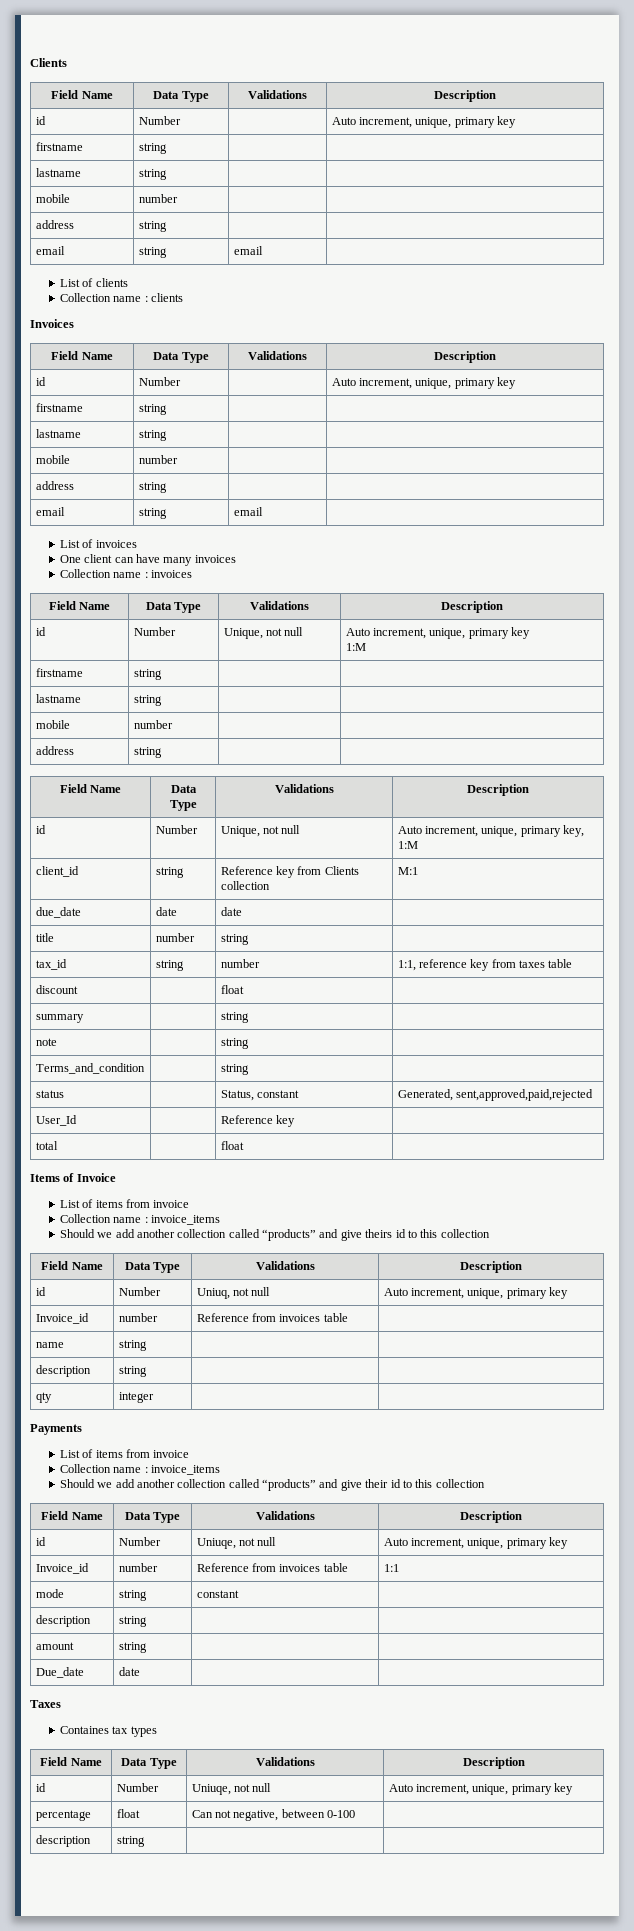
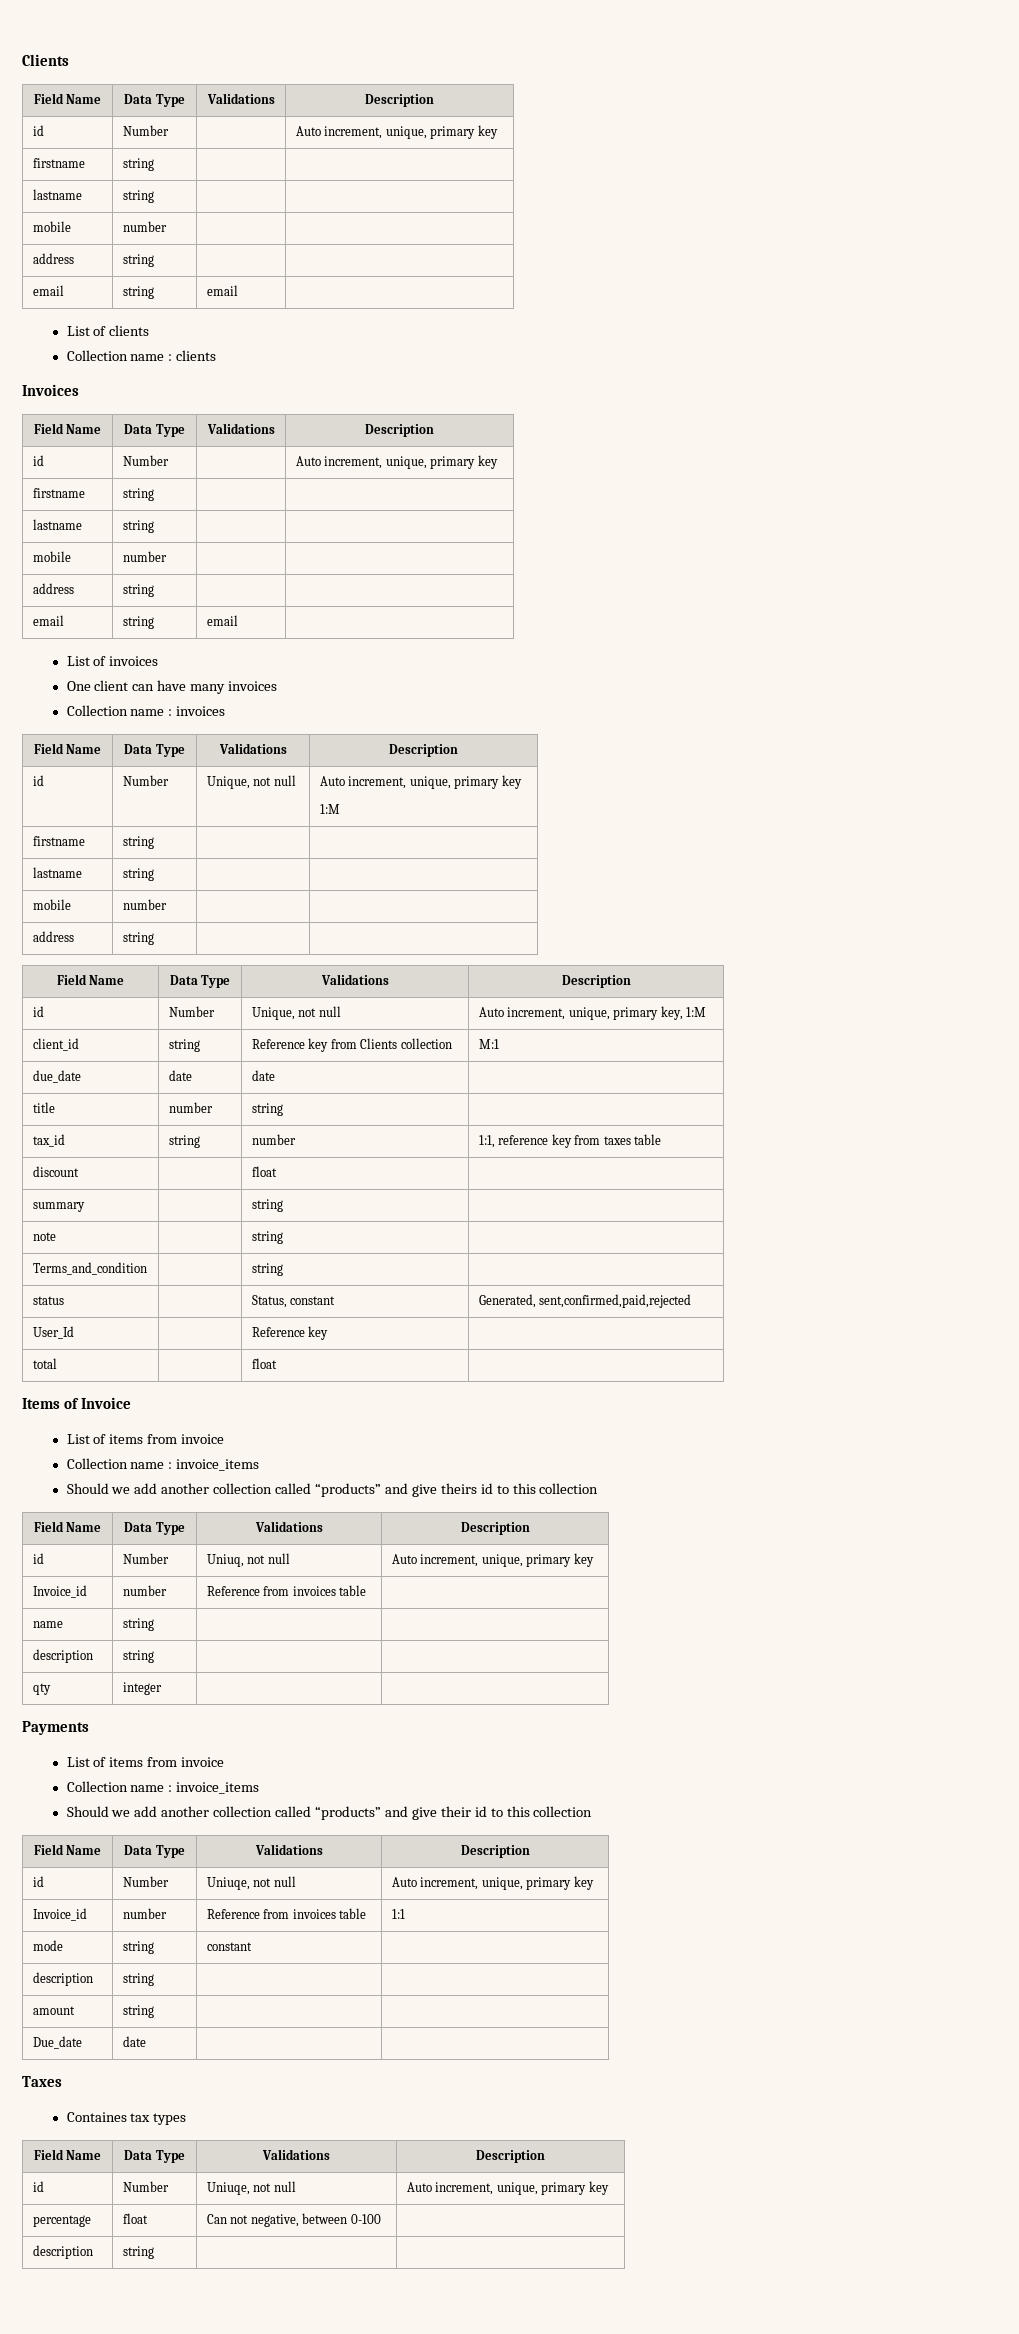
- status | | Status, constant | Generated, sent,approved,paid,rejected
+ status | | Status, constant | Generated, sent,confirmed,paid,rejected

